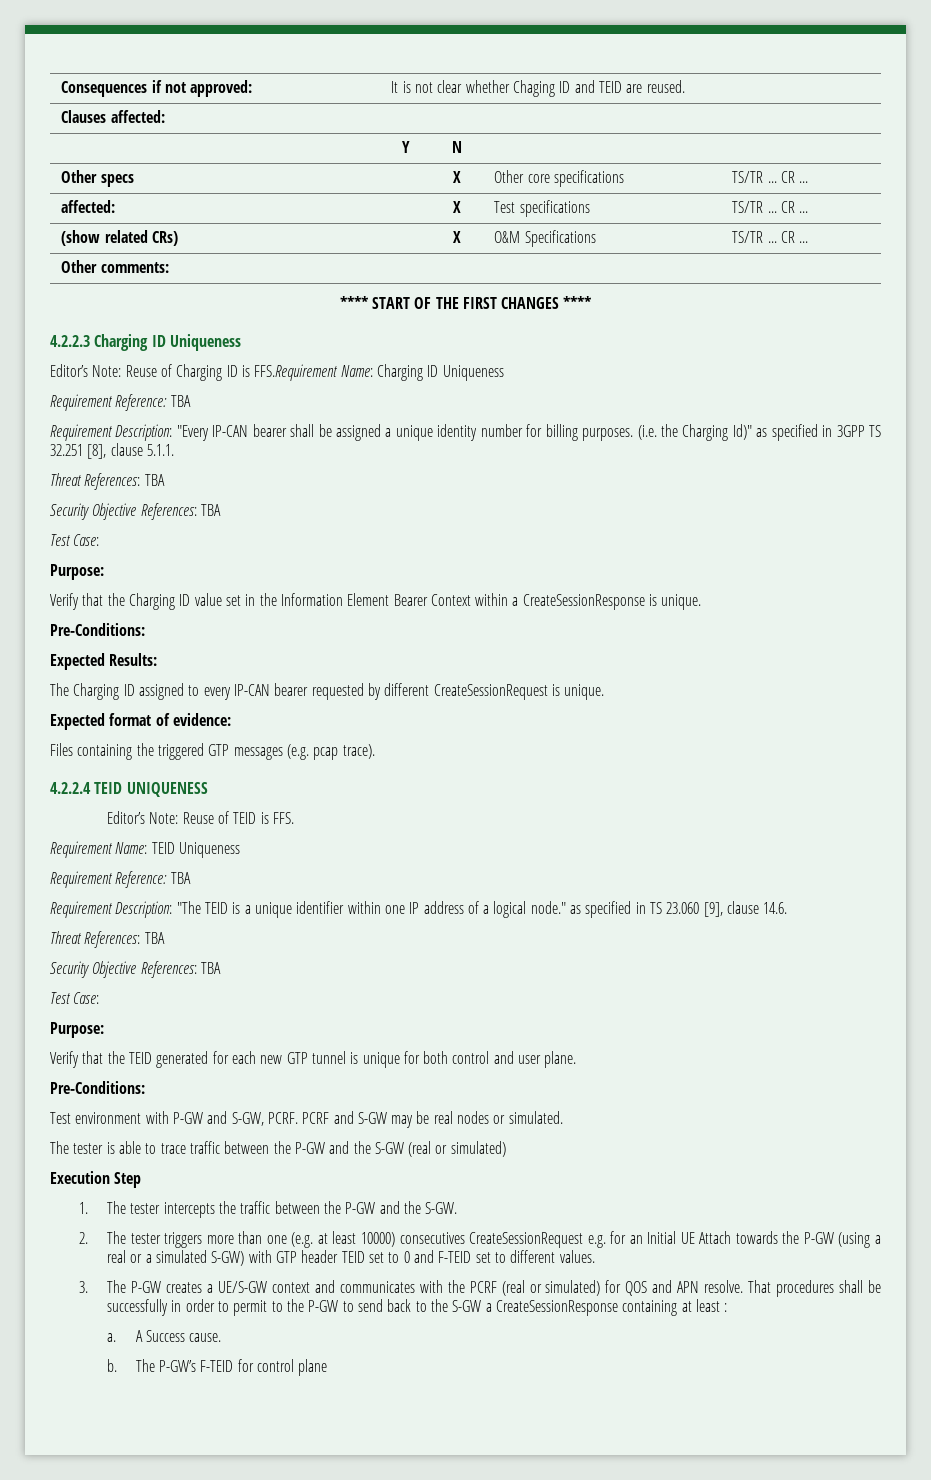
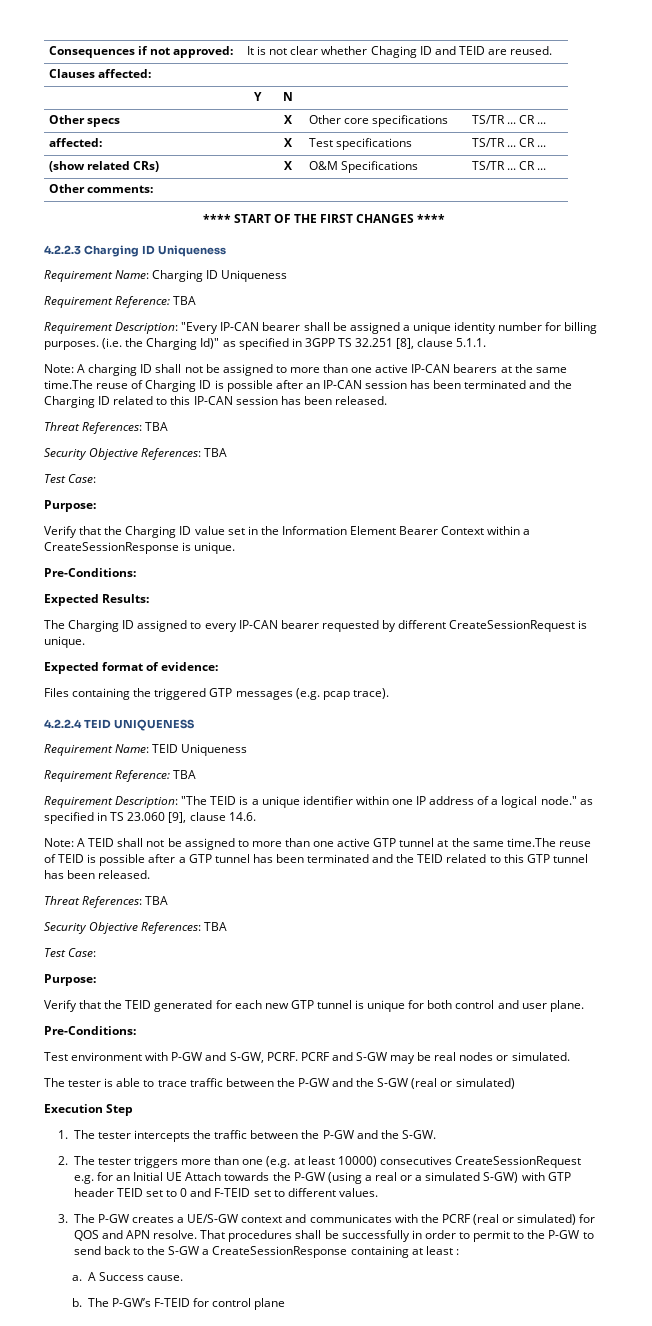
- Editor’s Note: Reuse of Charging ID is FFS.Requirement Name: Charging ID Uniqueness
+ Requirement Name: Charging ID Uniqueness
+ Note: A charging ID shall not be assigned to more than one active IP-CAN bearers at the same time.The reuse of Charging ID is possible after an IP-CAN session has been terminated and the Charging ID related to this IP-CAN session has been released.
- Editor’s Note: Reuse of TEID is FFS.
+ Note: A TEID shall not be assigned to more than one active GTP tunnel at the same time.The reuse of TEID is possible after a GTP tunnel has been terminated and the TEID related to this GTP tunnel has been released.

